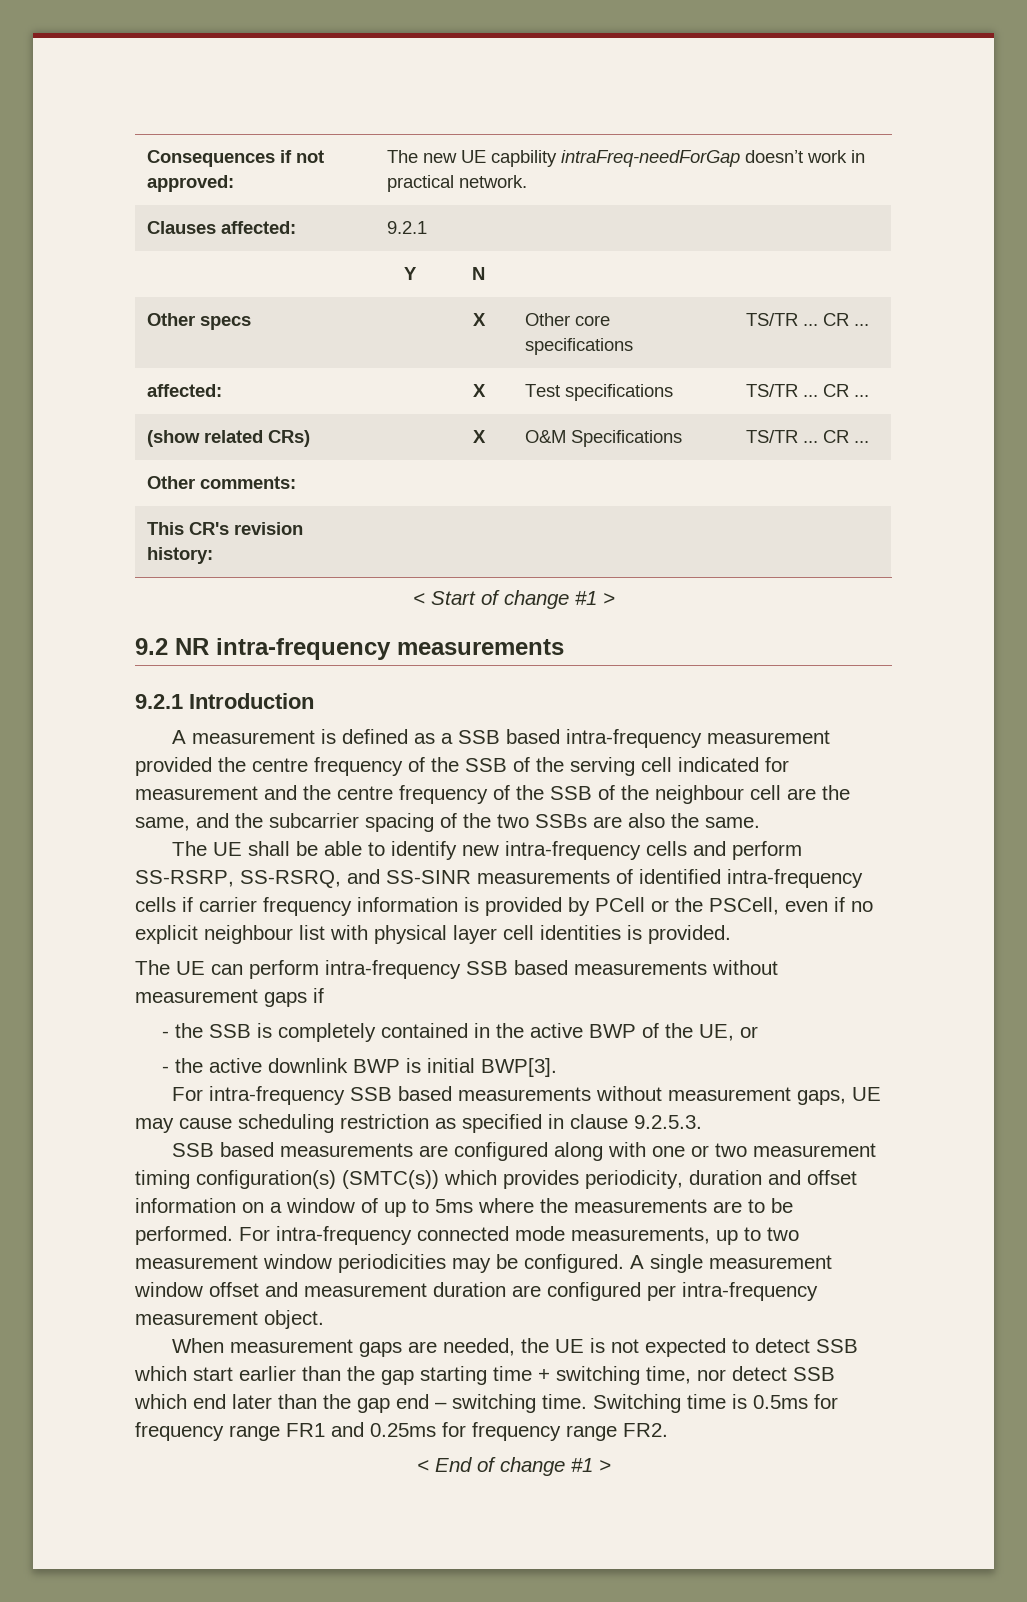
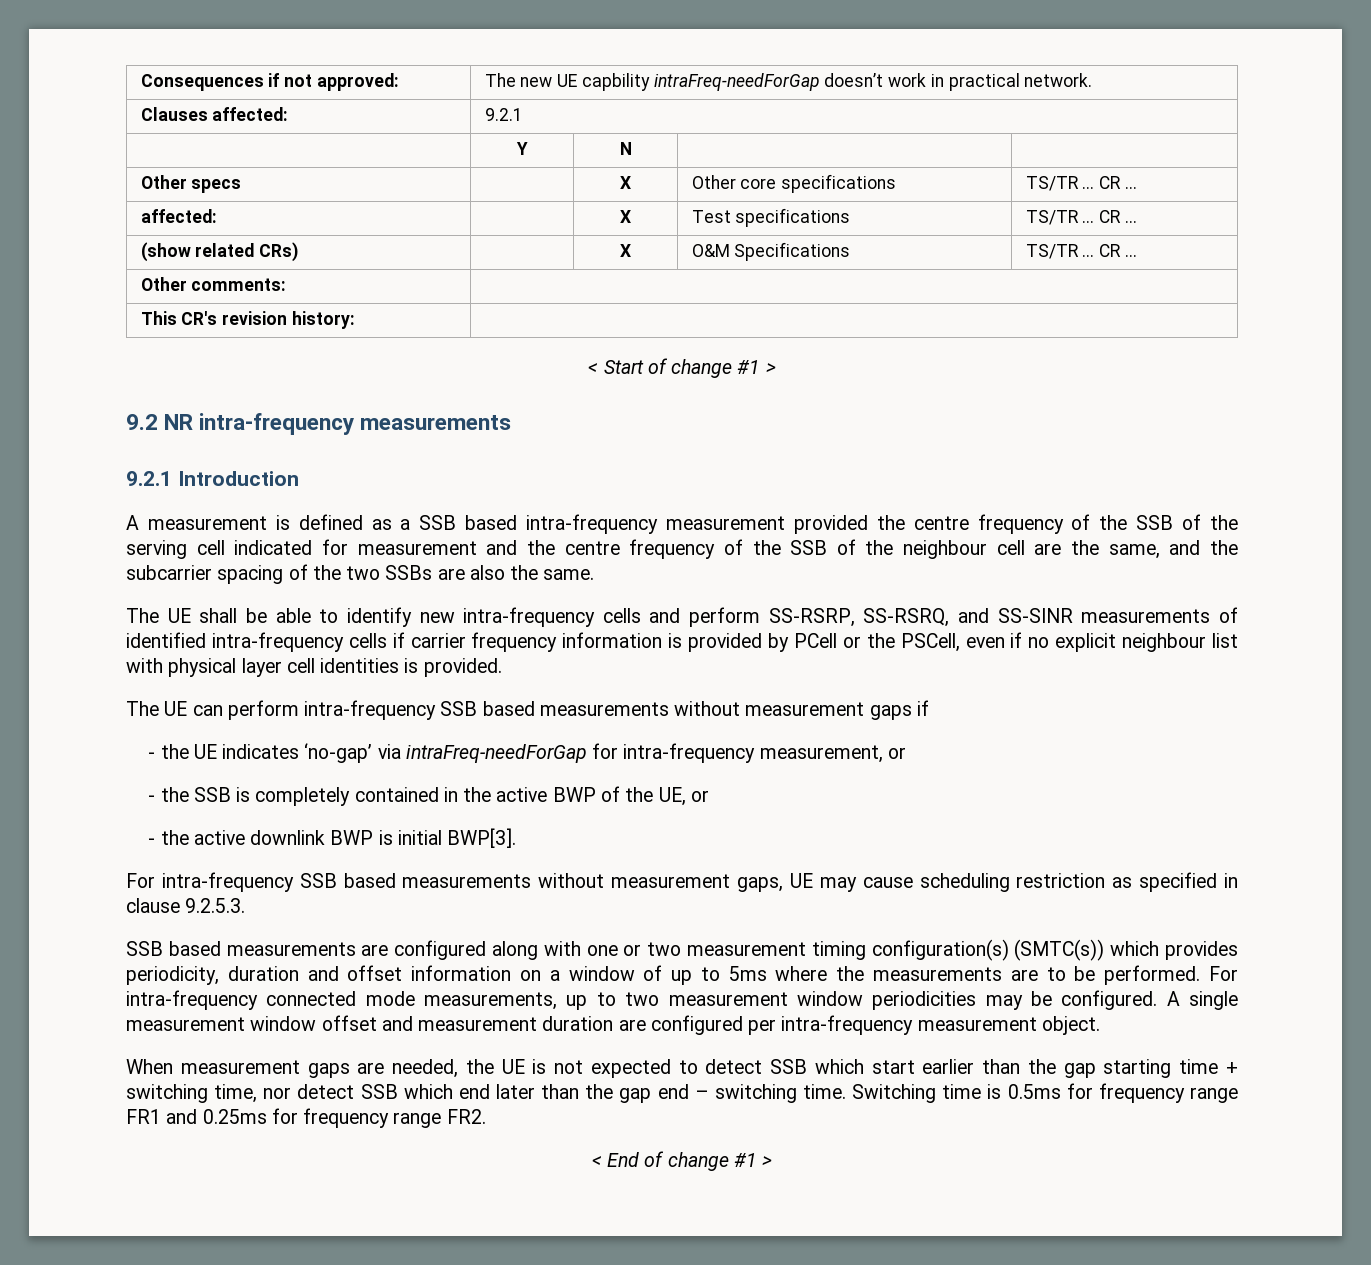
+ - the UE indicates ‘no-gap’ via intraFreq-needForGap for intra-frequency measurement, or

